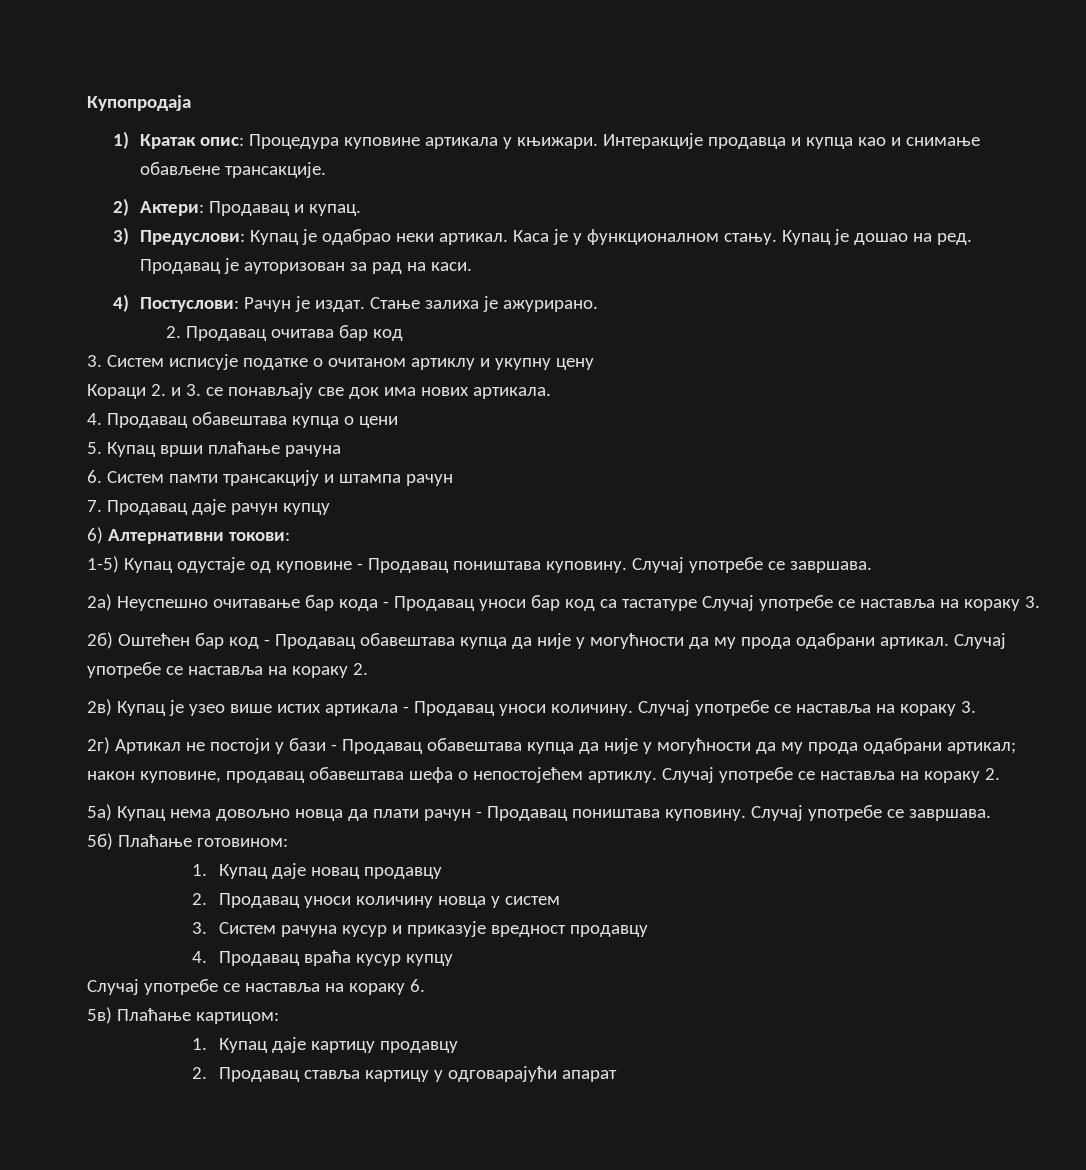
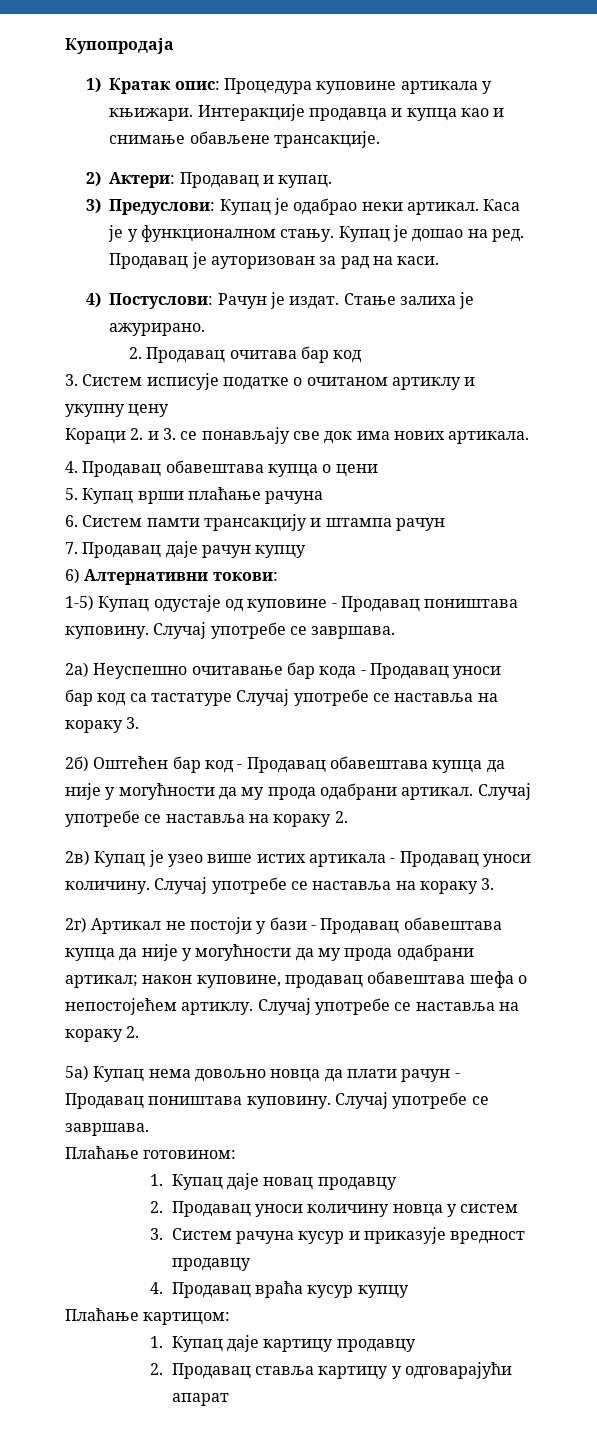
- 5б) Плаћање готовином:
+ Плаћање готовином:
- Случај употребе се наставља на кораку 6.
- 5в) Плаћање картицом:
+ Плаћање картицом:

